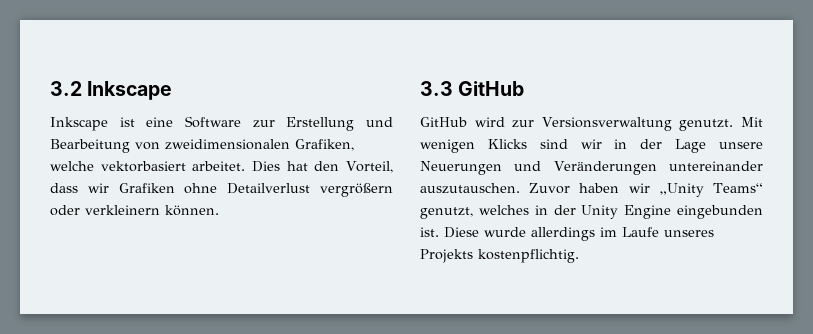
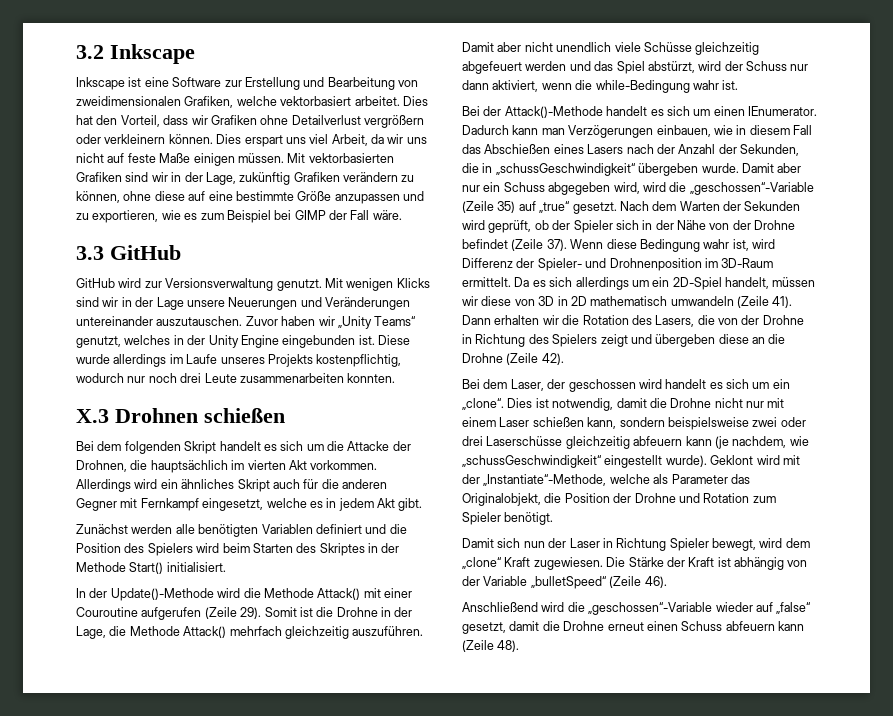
+ Dies erspart uns viel Arbeit, da wir uns nicht auf feste Maße einigen müssen. Mit vektorbasierten Grafiken sind wir in der Lage, zukünftig Grafiken verändern zu können, ohne diese auf eine bestimmte Größe anzupassen und zu exportieren, wie es zum Beispiel bei GIMP der Fall wäre.
- Diese wurde allerdings im Laufe unseres Projekts kostenpflichtig.
+ Diese wurde allerdings im Laufe unseres Projekts kostenpflichtig, wodurch nur noch drei Leute zusammenarbeiten konnten.
+ X.3 Drohnen schießen
+ Bei dem folgenden Skript handelt es sich um die Attacke der Drohnen, die hauptsächlich im vierten Akt vorkommen. Allerdings wird ein ähnliches Skript auch für die anderen Gegner mit Fernkampf eingesetzt, welche es in jedem Akt gibt.
+ Zunächst werden alle benötigten Variablen definiert und die Position des Spielers wird beim Starten des Skriptes in der Methode Start() initialisiert.
+ In der Update()-Methode wird die Methode Attack() mit einer Couroutine aufgerufen (Zeile 29). Somit ist die Drohne in der Lage, die Methode Attack() mehrfach gleichzeitig auszuführen. Damit aber nicht unendlich viele Schüsse gleichzeitig abgefeuert werden und das Spiel abstürzt, wird der Schuss nur dann aktiviert, wenn die while-Bedingung wahr ist.
+ Bei der Attack()-Methode handelt es sich um einen IEnumerator. Dadurch kann man Verzögerungen einbauen, wie in diesem Fall das Abschießen eines Lasers nach der Anzahl der Sekunden, die in „schussGeschwindigkeit“ übergeben wurde. Damit aber nur ein Schuss abgegeben wird, wird die „geschossen“-Variable (Zeile 35) auf „true“ gesetzt. Nach dem Warten der Sekunden wird geprüft, ob der Spieler sich in der Nähe von der Drohne befindet (Zeile 37). Wenn diese Bedingung wahr ist, wird Differenz der Spieler- und Drohnenposition im 3D-Raum ermittelt. Da es sich allerdings um ein 2D-Spiel handelt, müssen wir diese von 3D in 2D mathematisch umwandeln (Zeile 41). Dann erhalten wir die Rotation des Lasers, die von der Drohne in Richtung des Spielers zeigt und übergeben diese an die Drohne (Zeile 42).
+ Bei dem Laser, der geschossen wird handelt es sich um ein „clone“. Dies ist notwendig, damit die Drohne nicht nur mit einem Laser schießen kann, sondern beispielsweise zwei oder drei Laserschüsse gleichzeitig abfeuern kann (je nachdem, wie „schussGeschwindigkeit“ eingestellt wurde). Geklont wird mit der „Instantiate“-Methode, welche als Parameter das Originalobjekt, die Position der Drohne und Rotation zum Spieler benötigt.
+ Damit sich nun der Laser in Richtung Spieler bewegt, wird dem „clone“ Kraft zugewiesen. Die Stärke der Kraft ist abhängig von der Variable „bulletSpeed“ (Zeile 46).
+ Anschließend wird die „geschossen“-Variable wieder auf „false“ gesetzt, damit die Drohne erneut einen Schuss abfeuern kann (Zeile 48).

